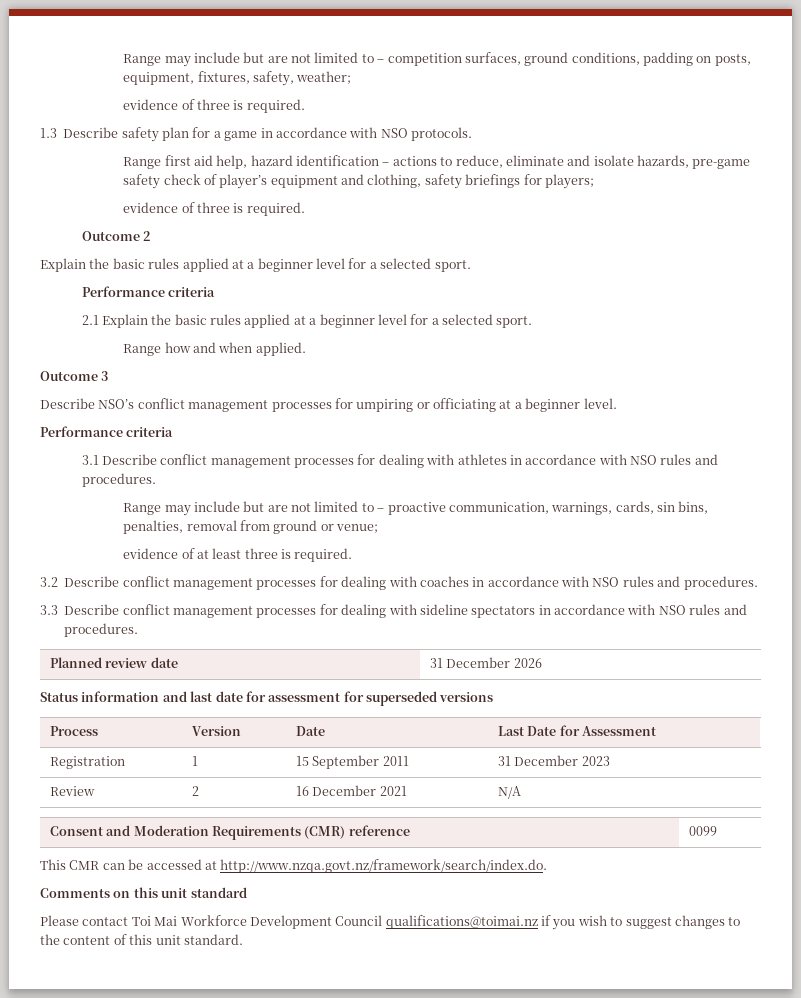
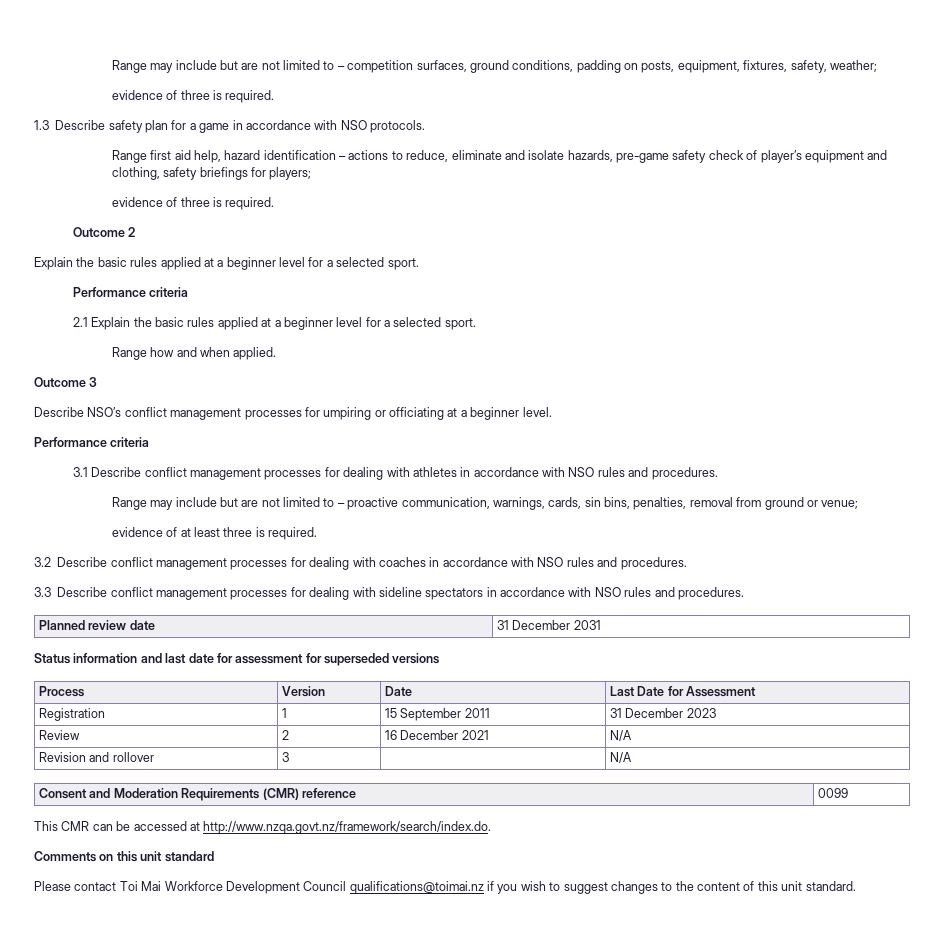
- Planned review date | 31 December 2026
+ Planned review date | 31 December 2031
+ Revision and rollover | 3 | | N/A

